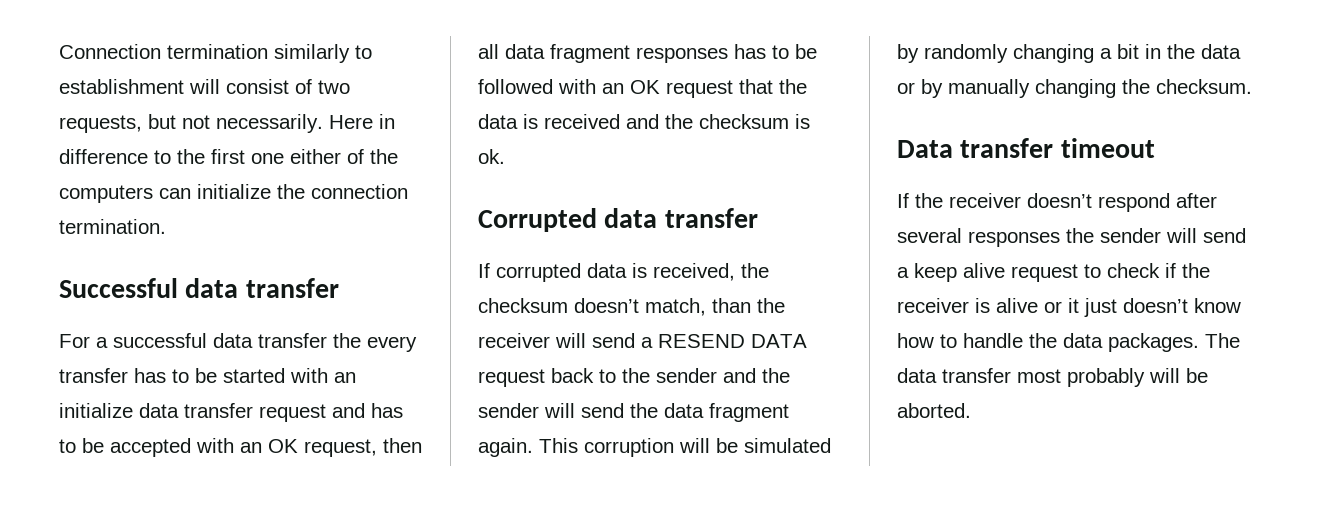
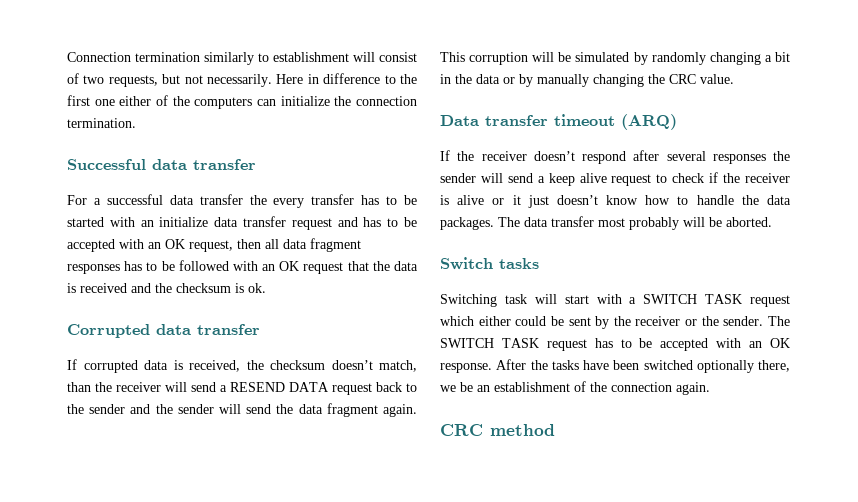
- This corruption will be simulated by randomly changing a bit in the data or by manually changing the checksum.
+ This corruption will be simulated by randomly changing a bit in the data or by manually changing the CRC value.
- Data transfer timeout
+ Data transfer timeout (ARQ)
+ Switch tasks
+ Switching task will start with a SWITCH TASK request which either could be sent by the receiver or the sender. The SWITCH TASK request has to be accepted with an OK response. After the tasks have been switched optionally there, we be an establishment of the connection again.
+ CRC method

